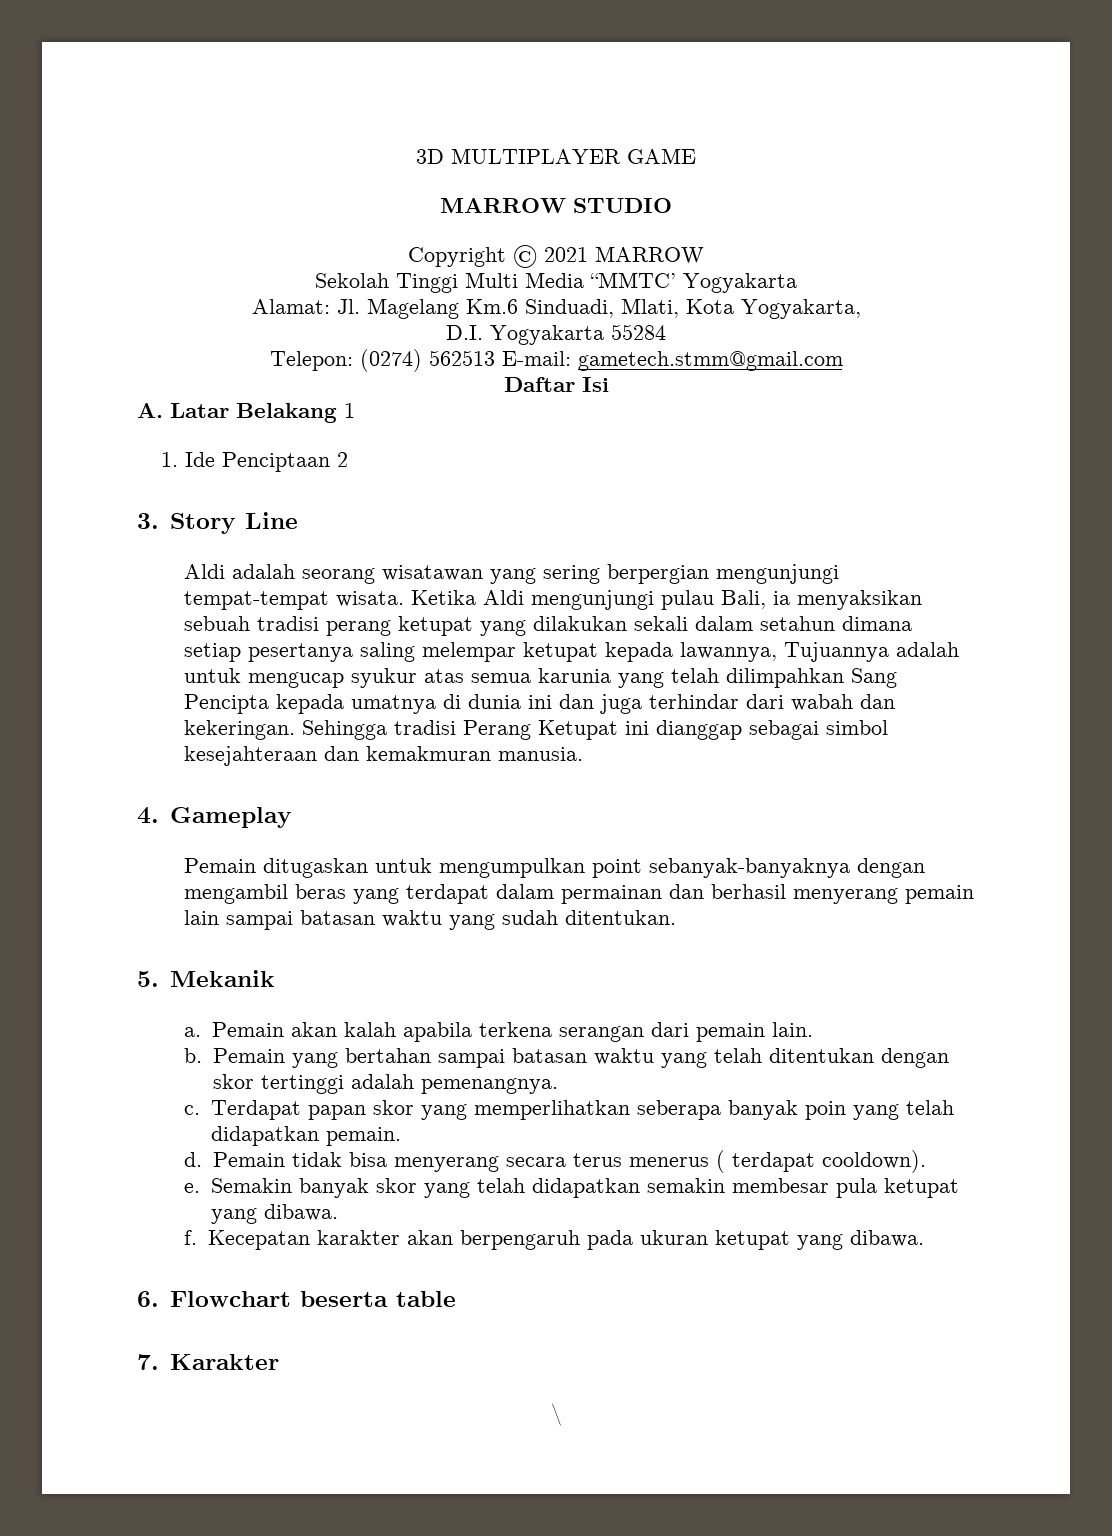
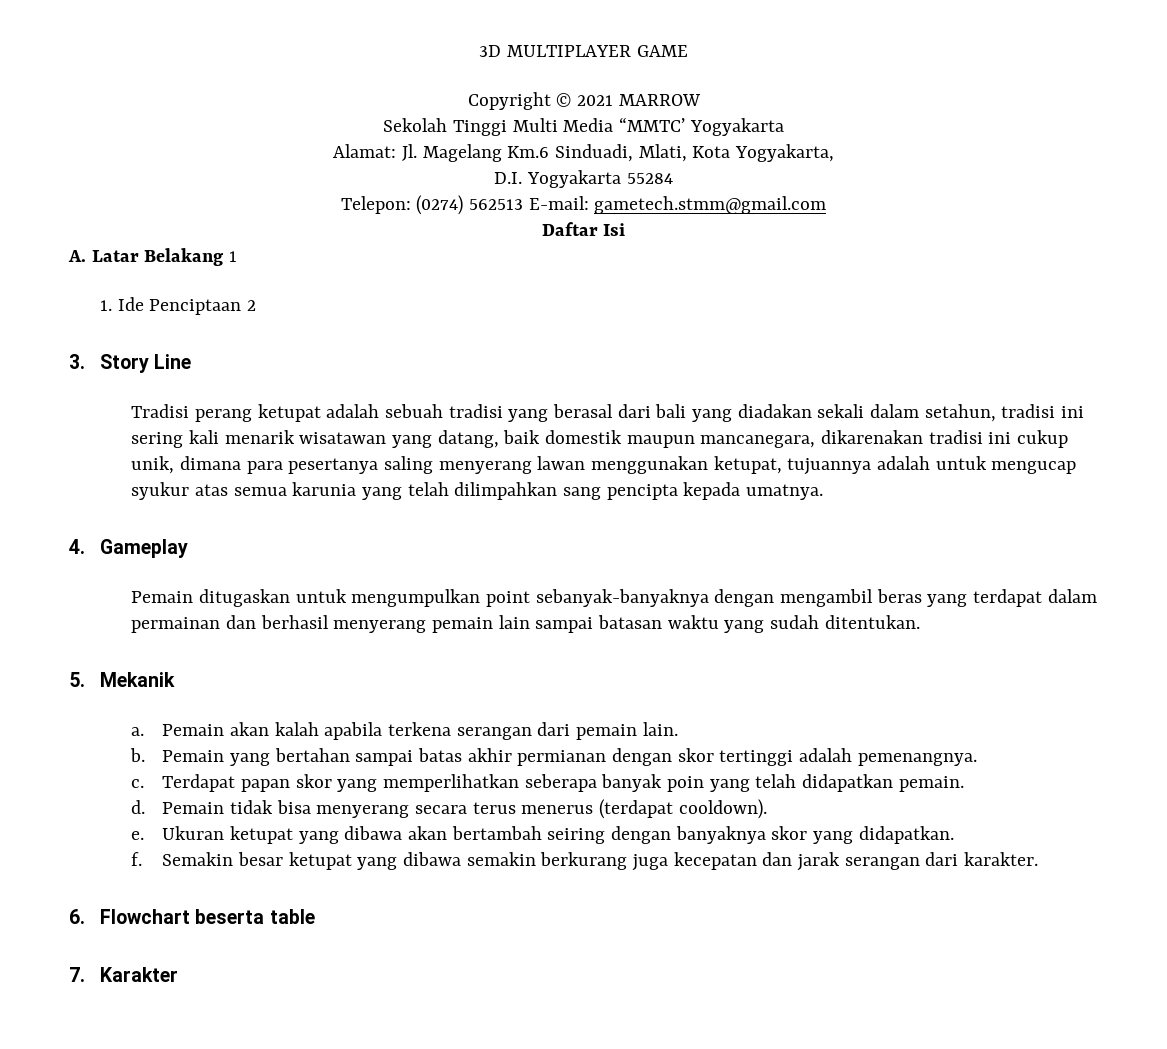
- MARROW STUDIO
- Aldi adalah seorang wisatawan yang sering berpergian mengunjungi tempat-tempat wisata. Ketika Aldi mengunjungi pulau Bali, ia menyaksikan sebuah tradisi perang ketupat yang dilakukan sekali dalam setahun dimana setiap pesertanya saling melempar ketupat kepada lawannya, Tujuannya adalah untuk mengucap syukur atas semua karunia yang telah dilimpahkan Sang Pencipta kepada umatnya di dunia ini dan juga terhindar dari wabah dan kekeringan. Sehingga tradisi Perang Ketupat ini dianggap sebagai simbol kesejahteraan dan kemakmuran manusia.
+ Tradisi perang ketupat adalah sebuah tradisi yang berasal dari bali yang diadakan sekali dalam setahun, tradisi ini sering kali menarik wisatawan yang datang, baik domestik maupun mancanegara, dikarenakan tradisi ini cukup unik, dimana para pesertanya saling menyerang lawan menggunakan ketupat, tujuannya adalah untuk mengucap syukur atas semua karunia yang telah dilimpahkan sang pencipta kepada umatnya.
- Pemain yang bertahan sampai batasan waktu yang telah ditentukan dengan skor tertinggi adalah pemenangnya.
+ Pemain yang bertahan sampai batas akhir permianan dengan skor tertinggi adalah pemenangnya.
- Pemain tidak bisa menyerang secara terus menerus ( terdapat cooldown).
+ Pemain tidak bisa menyerang secara terus menerus (terdapat cooldown).
- Semakin banyak skor yang telah didapatkan semakin membesar pula ketupat yang dibawa.
- f. Kecepatan karakter akan berpengaruh pada ukuran ketupat yang dibawa.
+ Ukuran ketupat yang dibawa akan bertambah seiring dengan banyaknya skor yang didapatkan.
+ f. Semakin besar ketupat yang dibawa semakin berkurang juga kecepatan dan jarak serangan dari karakter.
- \

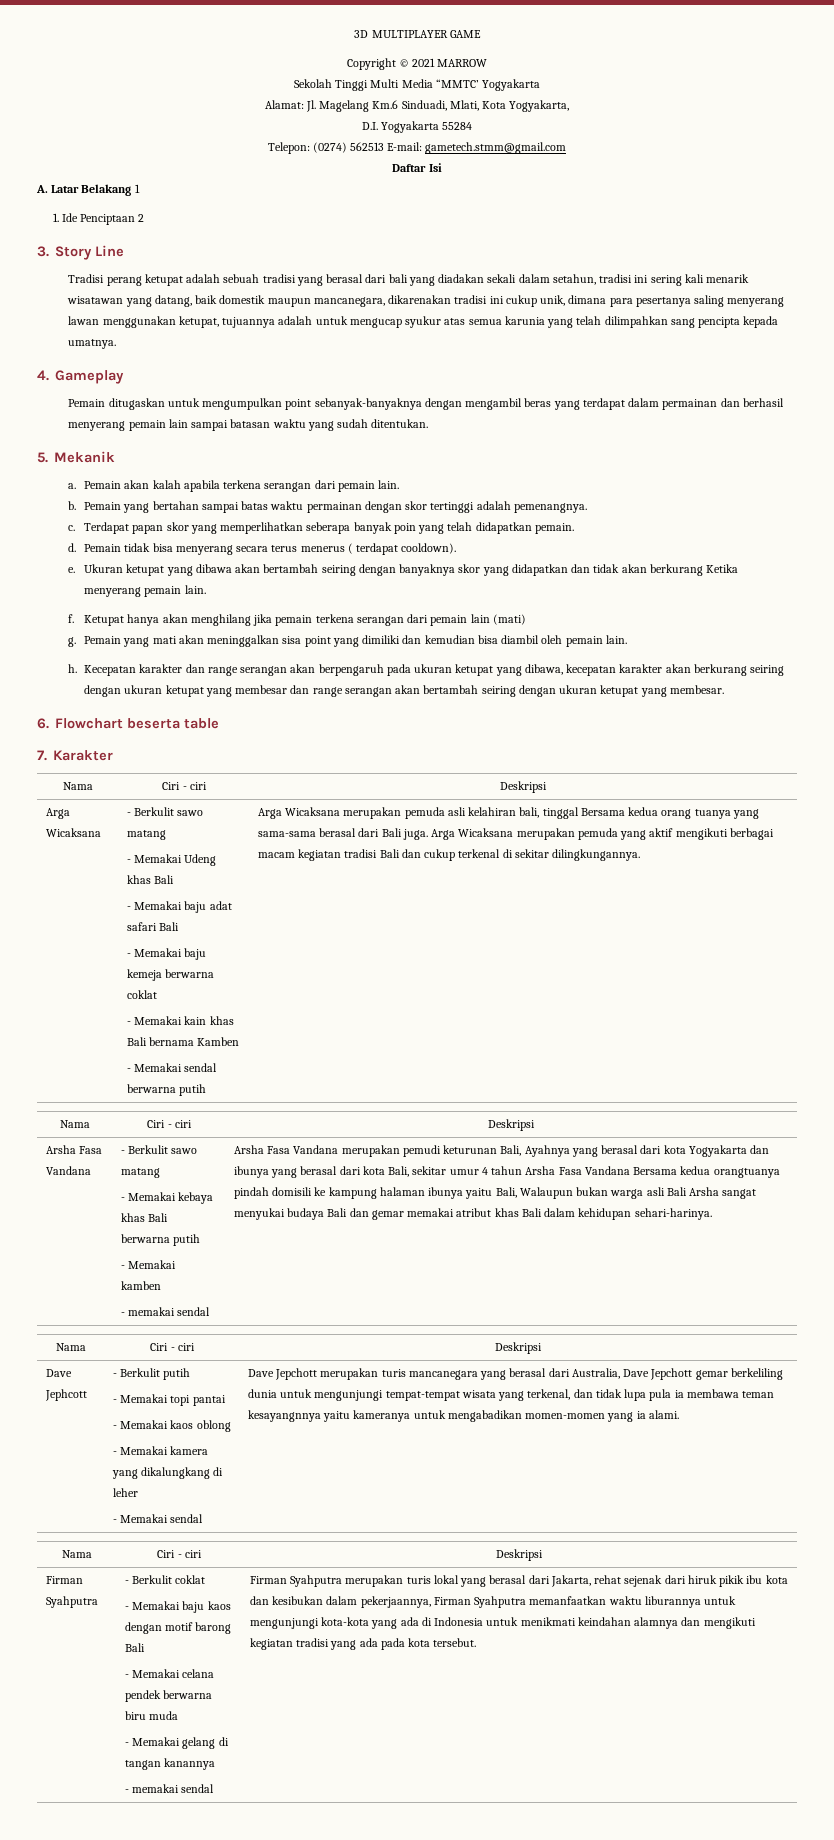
- Pemain yang bertahan sampai batas akhir permianan dengan skor tertinggi adalah pemenangnya.
+ Pemain yang bertahan sampai batas waktu permainan dengan skor tertinggi adalah pemenangnya.
- Pemain tidak bisa menyerang secara terus menerus (terdapat cooldown).
+ Pemain tidak bisa menyerang secara terus menerus ( terdapat cooldown).
- Ukuran ketupat yang dibawa akan bertambah seiring dengan banyaknya skor yang didapatkan.
- f. Semakin besar ketupat yang dibawa semakin berkurang juga kecepatan dan jarak serangan dari karakter.
+ Ukuran ketupat yang dibawa akan bertambah seiring dengan banyaknya skor yang didapatkan dan tidak akan berkurang Ketika menyerang pemain lain.
+ f. Ketupat hanya akan menghilang jika pemain terkena serangan dari pemain lain (mati)
+ g. Pemain yang mati akan meninggalkan sisa point yang dimiliki dan kemudian bisa diambil oleh pemain lain.
+ h. Kecepatan karakter dan range serangan akan berpengaruh pada ukuran ketupat yang dibawa, kecepatan karakter akan berkurang seiring dengan ukuran ketupat yang membesar dan range serangan akan bertambah seiring dengan ukuran ketupat yang membesar.
  7. Karakter
+ Nama | Ciri - ciri | Deskripsi
+ Arga Wicaksana | - Berkulit sawo matang
+ - Memakai Udeng khas Bali
+ - Memakai baju adat safari Bali
+ - Memakai baju kemeja berwarna coklat
+ - Memakai kain khas Bali bernama Kamben
+ - Memakai sendal berwarna putih | Arga Wicaksana merupakan pemuda asli kelahiran bali, tinggal Bersama kedua orang tuanya yang sama-sama berasal dari Bali juga. Arga Wicaksana merupakan pemuda yang aktif mengikuti berbagai macam kegiatan tradisi Bali dan cukup terkenal di sekitar dilingkungannya.
+ Nama | Ciri - ciri | Deskripsi
+ Arsha Fasa Vandana | - Berkulit sawo matang
+ - Memakai kebaya khas Bali berwarna putih
+ - Memakai kamben
+ - memakai sendal | Arsha Fasa Vandana merupakan pemudi keturunan Bali, Ayahnya yang berasal dari kota Yogyakarta dan ibunya yang berasal dari kota Bali, sekitar umur 4 tahun Arsha Fasa Vandana Bersama kedua orangtuanya pindah domisili ke kampung halaman ibunya yaitu Bali, Walaupun bukan warga asli Bali Arsha sangat menyukai budaya Bali dan gemar memakai atribut khas Bali dalam kehidupan sehari-harinya.
+ Nama | Ciri - ciri | Deskripsi
+ Dave Jephcott | - Berkulit putih
+ - Memakai topi pantai
+ - Memakai kaos oblong
+ - Memakai kamera yang dikalungkang di leher
+ - Memakai sendal | Dave Jepchott merupakan turis mancanegara yang berasal dari Australia, Dave Jepchott gemar berkeliling dunia untuk mengunjungi tempat-tempat wisata yang terkenal, dan tidak lupa pula ia membawa teman kesayangnnya yaitu kameranya untuk mengabadikan momen-momen yang ia alami.
+ Nama | Ciri - ciri | Deskripsi
+ Firman Syahputra | - Berkulit coklat
+ - Memakai baju kaos dengan motif barong Bali
+ - Memakai celana pendek berwarna biru muda
+ - Memakai gelang di tangan kanannya
+ - memakai sendal | Firman Syahputra merupakan turis lokal yang berasal dari Jakarta, rehat sejenak dari hiruk pikik ibu kota dan kesibukan dalam pekerjaannya, Firman Syahputra memanfaatkan waktu liburannya untuk mengunjungi kota-kota yang ada di Indonesia untuk menikmati keindahan alamnya dan mengikuti kegiatan tradisi yang ada pada kota tersebut.

